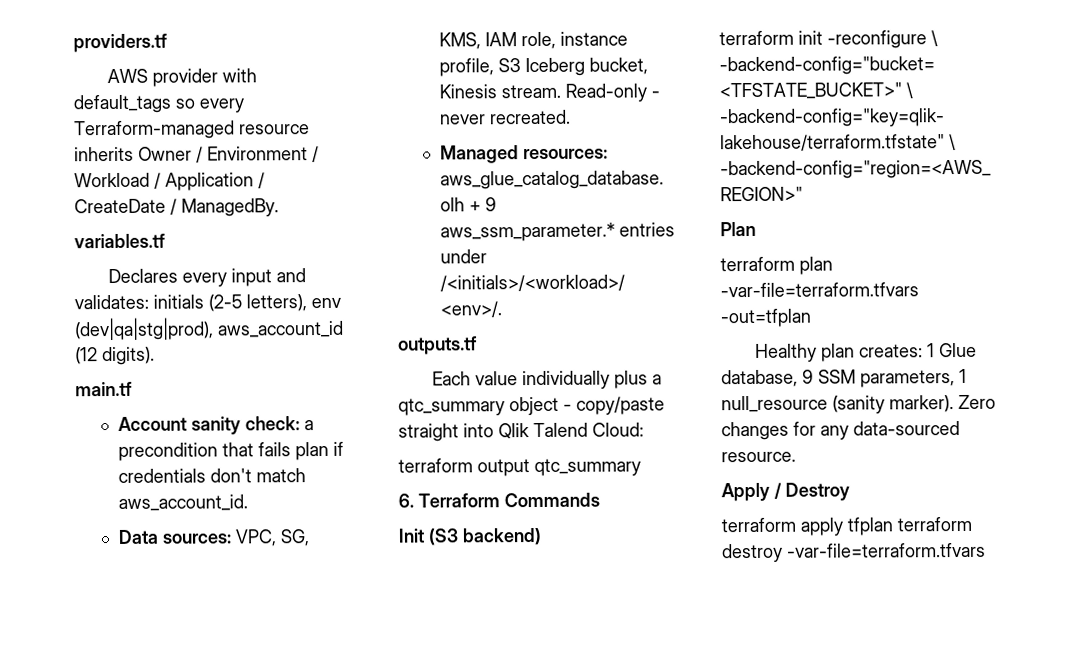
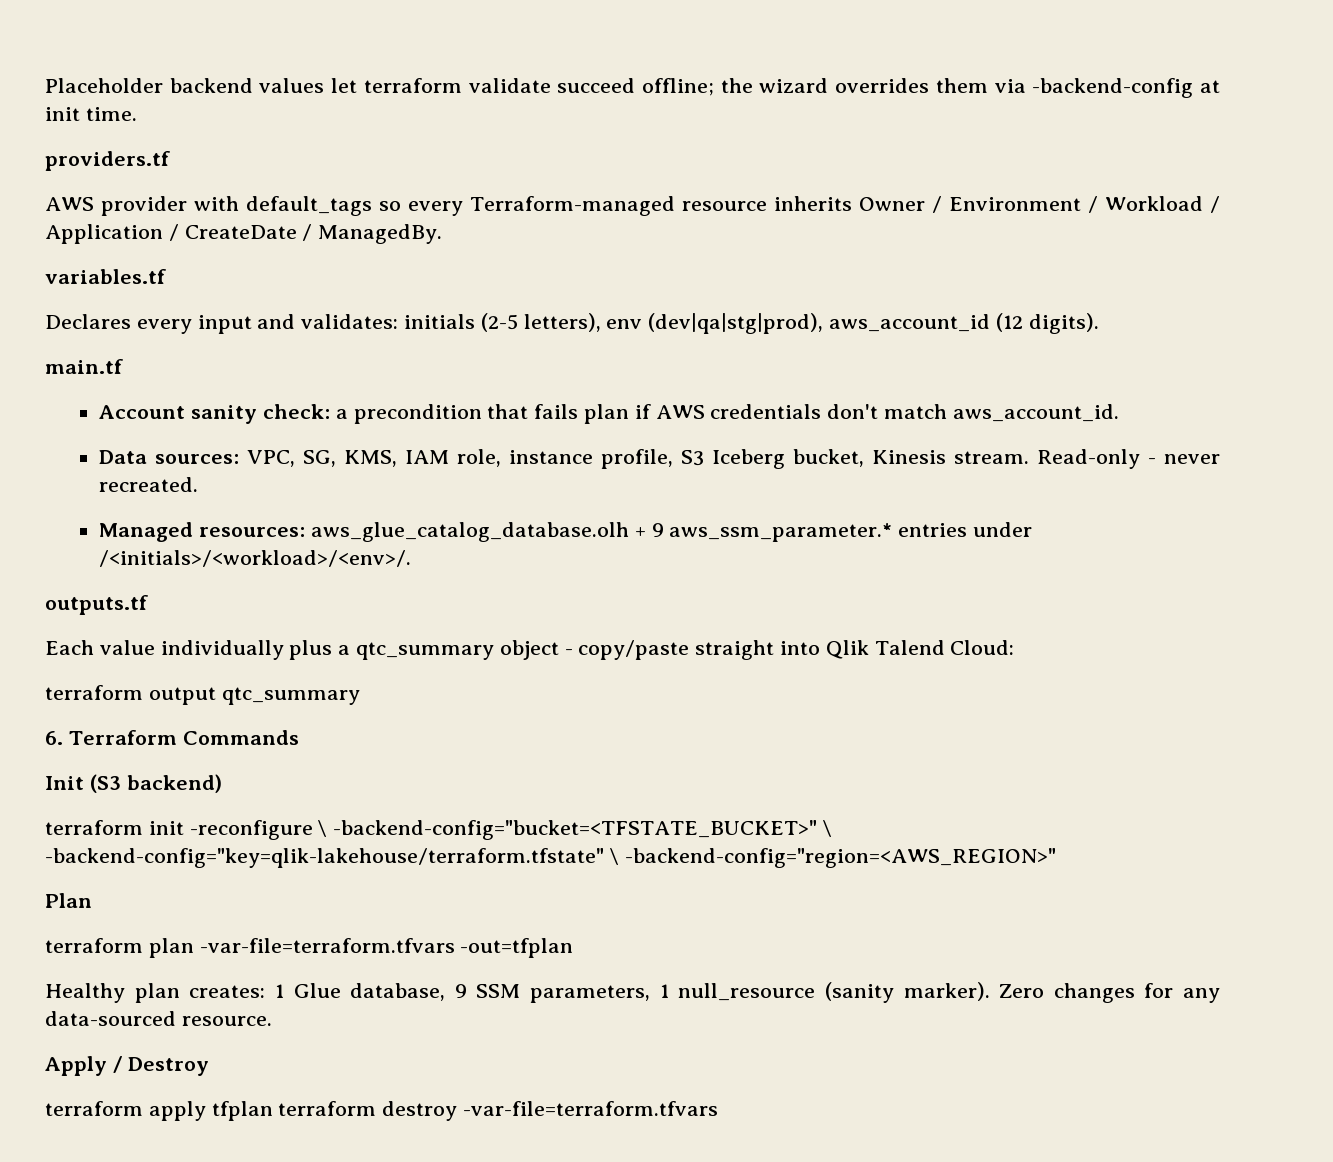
+ Placeholder backend values let terraform validate succeed offline; the wizard overrides them via -backend-config at init time.
- Account sanity check: a precondition that fails plan if credentials don't match aws_account_id.
+ Account sanity check: a precondition that fails plan if AWS credentials don't match aws_account_id.

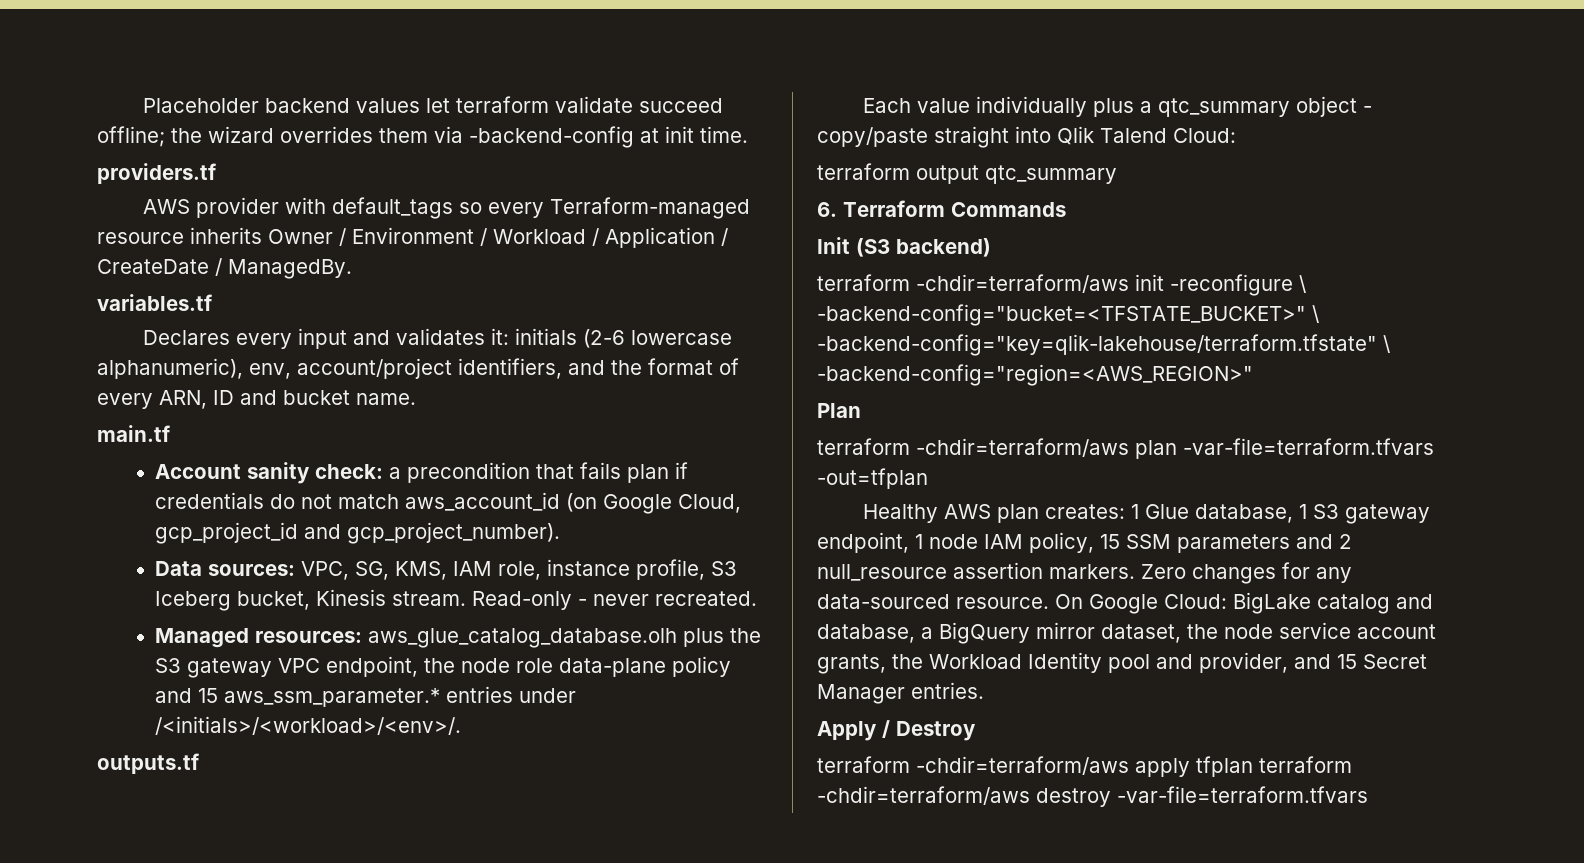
- Declares every input and validates: initials (2-5 letters), env (dev|qa|stg|prod), aws_account_id (12 digits).
+ Declares every input and validates it: initials (2-6 lowercase alphanumeric), env, account/project identifiers, and the format of every ARN, ID and bucket name.
- Account sanity check: a precondition that fails plan if AWS credentials don't match aws_account_id.
+ Account sanity check: a precondition that fails plan if credentials do not match aws_account_id (on Google Cloud, gcp_project_id and gcp_project_number).
- Managed resources: aws_glue_catalog_database.olh + 9 aws_ssm_parameter.* entries under /<initials>/<workload>/<env>/.
+ Managed resources: aws_glue_catalog_database.olh plus the S3 gateway VPC endpoint, the node role data-plane policy and 15 aws_ssm_parameter.* entries under /<initials>/<workload>/<env>/.
- terraform init -reconfigure \ -backend-config="bucket=<TFSTATE_BUCKET>" \ -backend-config="key=qlik-lakehouse/terraform.tfstate" \ -backend-config="region=<AWS_REGION>"
+ terraform -chdir=terraform/aws init -reconfigure \ -backend-config="bucket=<TFSTATE_BUCKET>" \ -backend-config="key=qlik-lakehouse/terraform.tfstate" \ -backend-config="region=<AWS_REGION>"
- terraform plan -var-file=terraform.tfvars -out=tfplan
+ terraform -chdir=terraform/aws plan -var-file=terraform.tfvars -out=tfplan
- Healthy plan creates: 1 Glue database, 9 SSM parameters, 1 null_resource (sanity marker).
+ Healthy AWS plan creates: 1 Glue database, 1 S3 gateway endpoint, 1 node IAM policy, 15 SSM parameters and 2 null_resource assertion markers.
+ On Google Cloud: BigLake catalog and database, a BigQuery mirror dataset, the node service account grants, the Workload Identity pool and provider, and 15 Secret Manager entries.
- terraform apply tfplan terraform destroy -var-file=terraform.tfvars
+ terraform -chdir=terraform/aws apply tfplan terraform -chdir=terraform/aws destroy -var-file=terraform.tfvars

